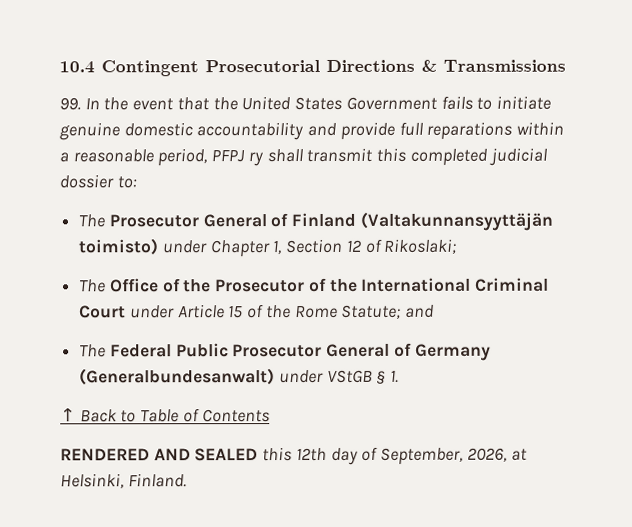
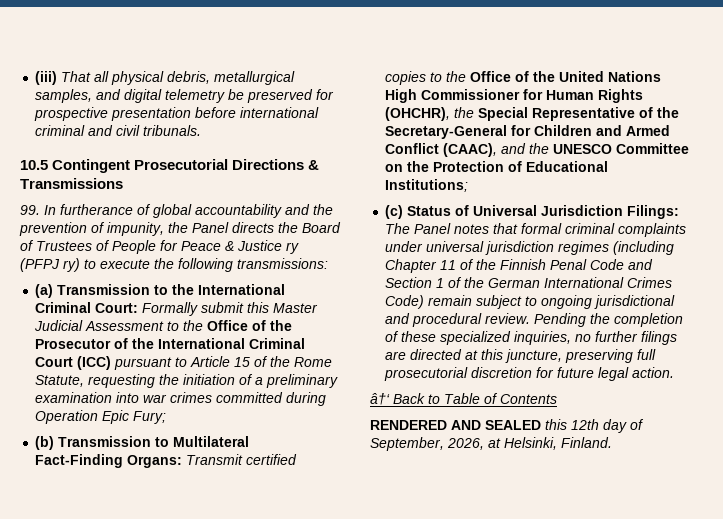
- 10.4 Contingent Prosecutorial Directions & Transmissions
+ (iii) That all physical debris, metallurgical samples, and digital telemetry be preserved for prospective presentation before international criminal and civil tribunals.
+ 10.5 Contingent Prosecutorial Directions & Transmissions
- 99. In the event that the United States Government fails to initiate genuine domestic accountability and provide full reparations within a reasonable period, PFPJ ry shall transmit this completed judicial dossier to:
- The Prosecutor General of Finland (Valtakunnansyyttäjän toimisto) under Chapter 1, Section 12 of Rikoslaki;
- The Office of the Prosecutor of the International Criminal Court under Article 15 of the Rome Statute; and
- The Federal Public Prosecutor General of Germany (Generalbundesanwalt) under VStGB § 1.
- ↑ Back to Table of Contents
+ 99. In furtherance of global accountability and the prevention of impunity, the Panel directs the Board of Trustees of People for Peace & Justice ry (PFPJ ry) to execute the following transmissions:
+ (a) Transmission to the International Criminal Court: Formally submit this Master Judicial Assessment to the Office of the Prosecutor of the International Criminal Court (ICC) pursuant to Article 15 of the Rome Statute, requesting the initiation of a preliminary examination into war crimes committed during Operation Epic Fury;
+ (b) Transmission to Multilateral Fact-Finding Organs: Transmit certified copies to the Office of the United Nations High Commissioner for Human Rights (OHCHR), the Special Representative of the Secretary-General for Children and Armed Conflict (CAAC), and the UNESCO Committee on the Protection of Educational Institutions;
+ (c) Status of Universal Jurisdiction Filings: The Panel notes that formal criminal complaints under universal jurisdiction regimes (including Chapter 11 of the Finnish Penal Code and Section 1 of the German International Crimes Code) remain subject to ongoing jurisdictional and procedural review. Pending the completion of these specialized inquiries, no further filings are directed at this juncture, preserving full prosecutorial discretion for future legal action.
+ â†‘ Back to Table of Contents

